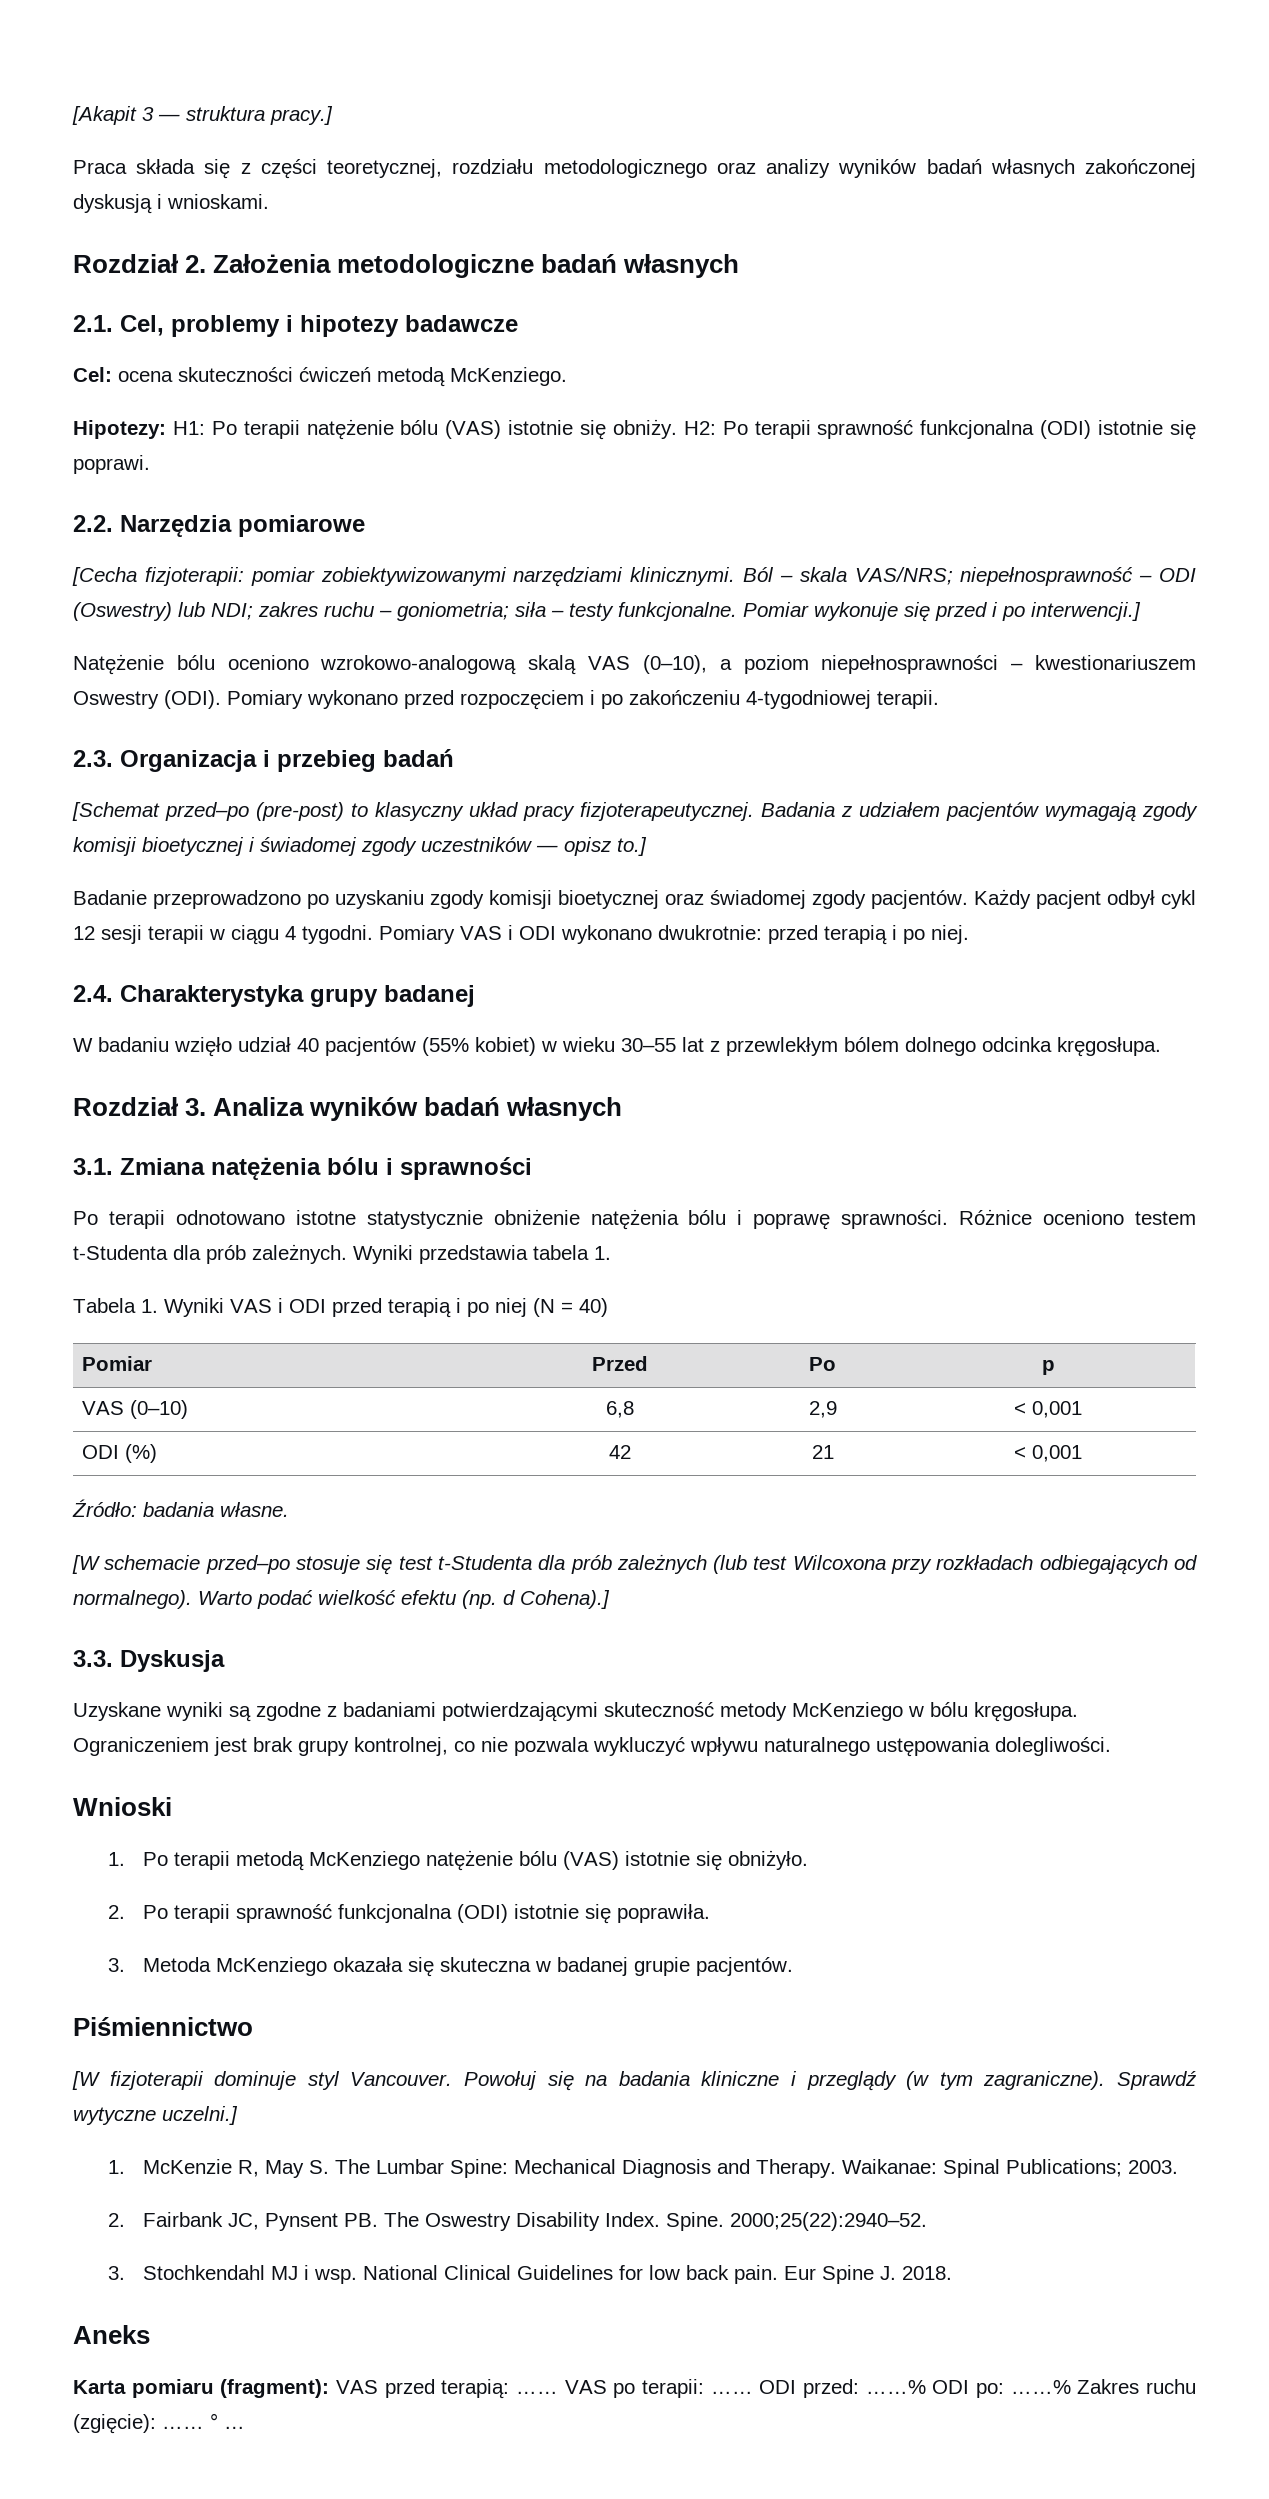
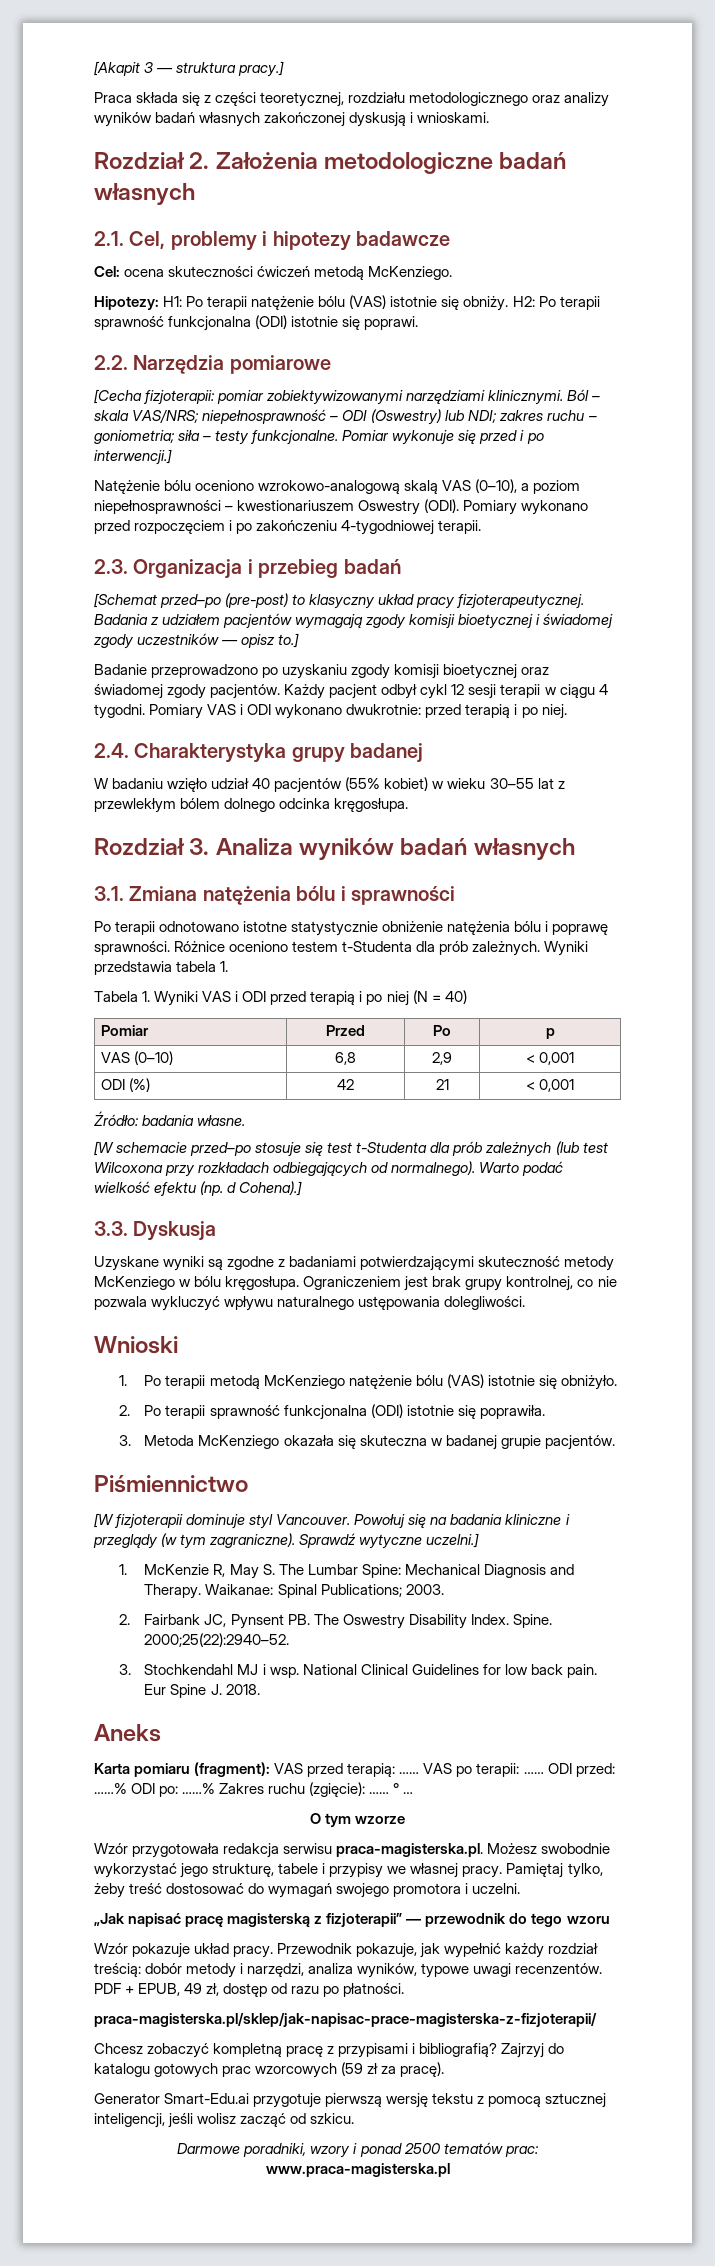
+ O tym wzorze
+ Wzór przygotowała redakcja serwisu praca-magisterska.pl. Możesz swobodnie wykorzystać jego strukturę, tabele i przypisy we własnej pracy. Pamiętaj tylko, żeby treść dostosować do wymagań swojego promotora i uczelni.
+ „Jak napisać pracę magisterską z fizjoterapii” — przewodnik do tego wzoru
+ Wzór pokazuje układ pracy. Przewodnik pokazuje, jak wypełnić każdy rozdział treścią: dobór metody i narzędzi, analiza wyników, typowe uwagi recenzentów. PDF + EPUB, 49 zł, dostęp od razu po płatności.
+ praca-magisterska.pl/sklep/jak-napisac-prace-magisterska-z-fizjoterapii/
+ Chcesz zobaczyć kompletną pracę z przypisami i bibliografią? Zajrzyj do katalogu gotowych prac wzorcowych (59 zł za pracę).
+ Generator Smart-Edu.ai przygotuje pierwszą wersję tekstu z pomocą sztucznej inteligencji, jeśli wolisz zacząć od szkicu.
+ Darmowe poradniki, wzory i ponad 2500 tematów prac: www.praca-magisterska.pl

